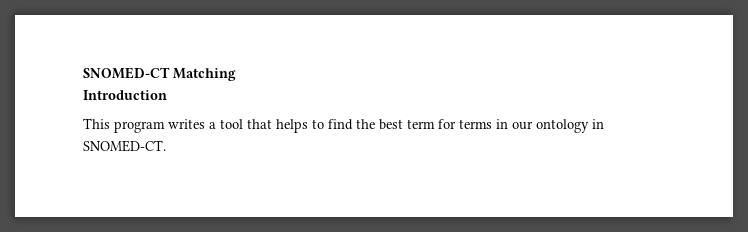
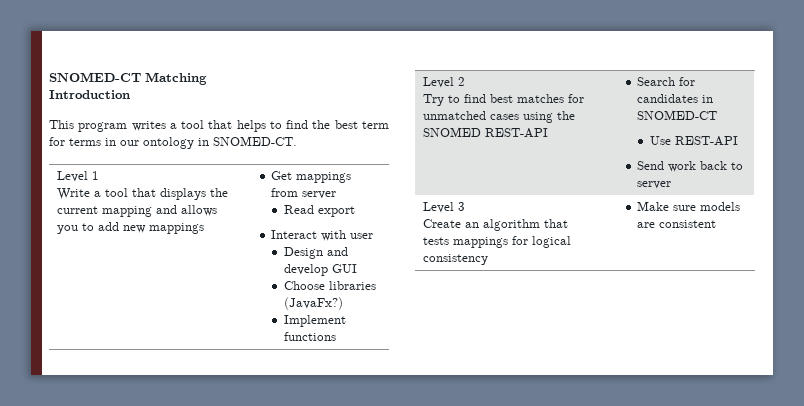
+ Level 1
+ Write a tool that displays the current mapping and allows you to add new mappings | Get mappings from server
+ Read export
+ Interact with user
+ Design and develop GUI
+ Choose libraries (JavaFx?)
+ Implement functions
+ Level 2
+ Try to find best matches for unmatched cases using the SNOMED REST-API | Search for candidates in SNOMED-CT
+ Use REST-API
+ Send work back to server
+ Level 3
+ Create an algorithm that tests mappings for logical consistency | Make sure models are consistent

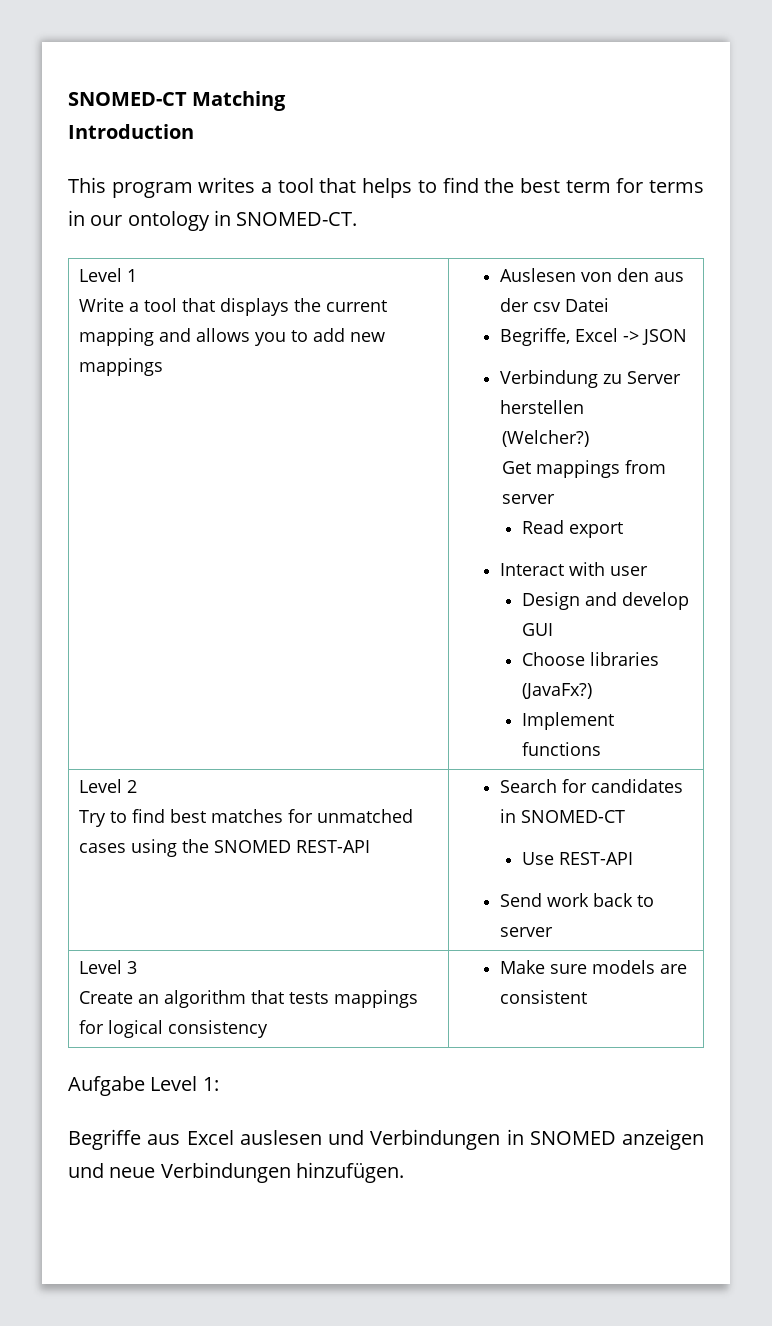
+ Auslesen von den aus der csv Datei
+ Begriffe, Excel -> JSON
+ Verbindung zu Server herstellen
+ (Welcher?)
+ Aufgabe Level 1:
+ Begriffe aus Excel auslesen und Verbindungen in SNOMED anzeigen und neue Verbindungen hinzufügen.

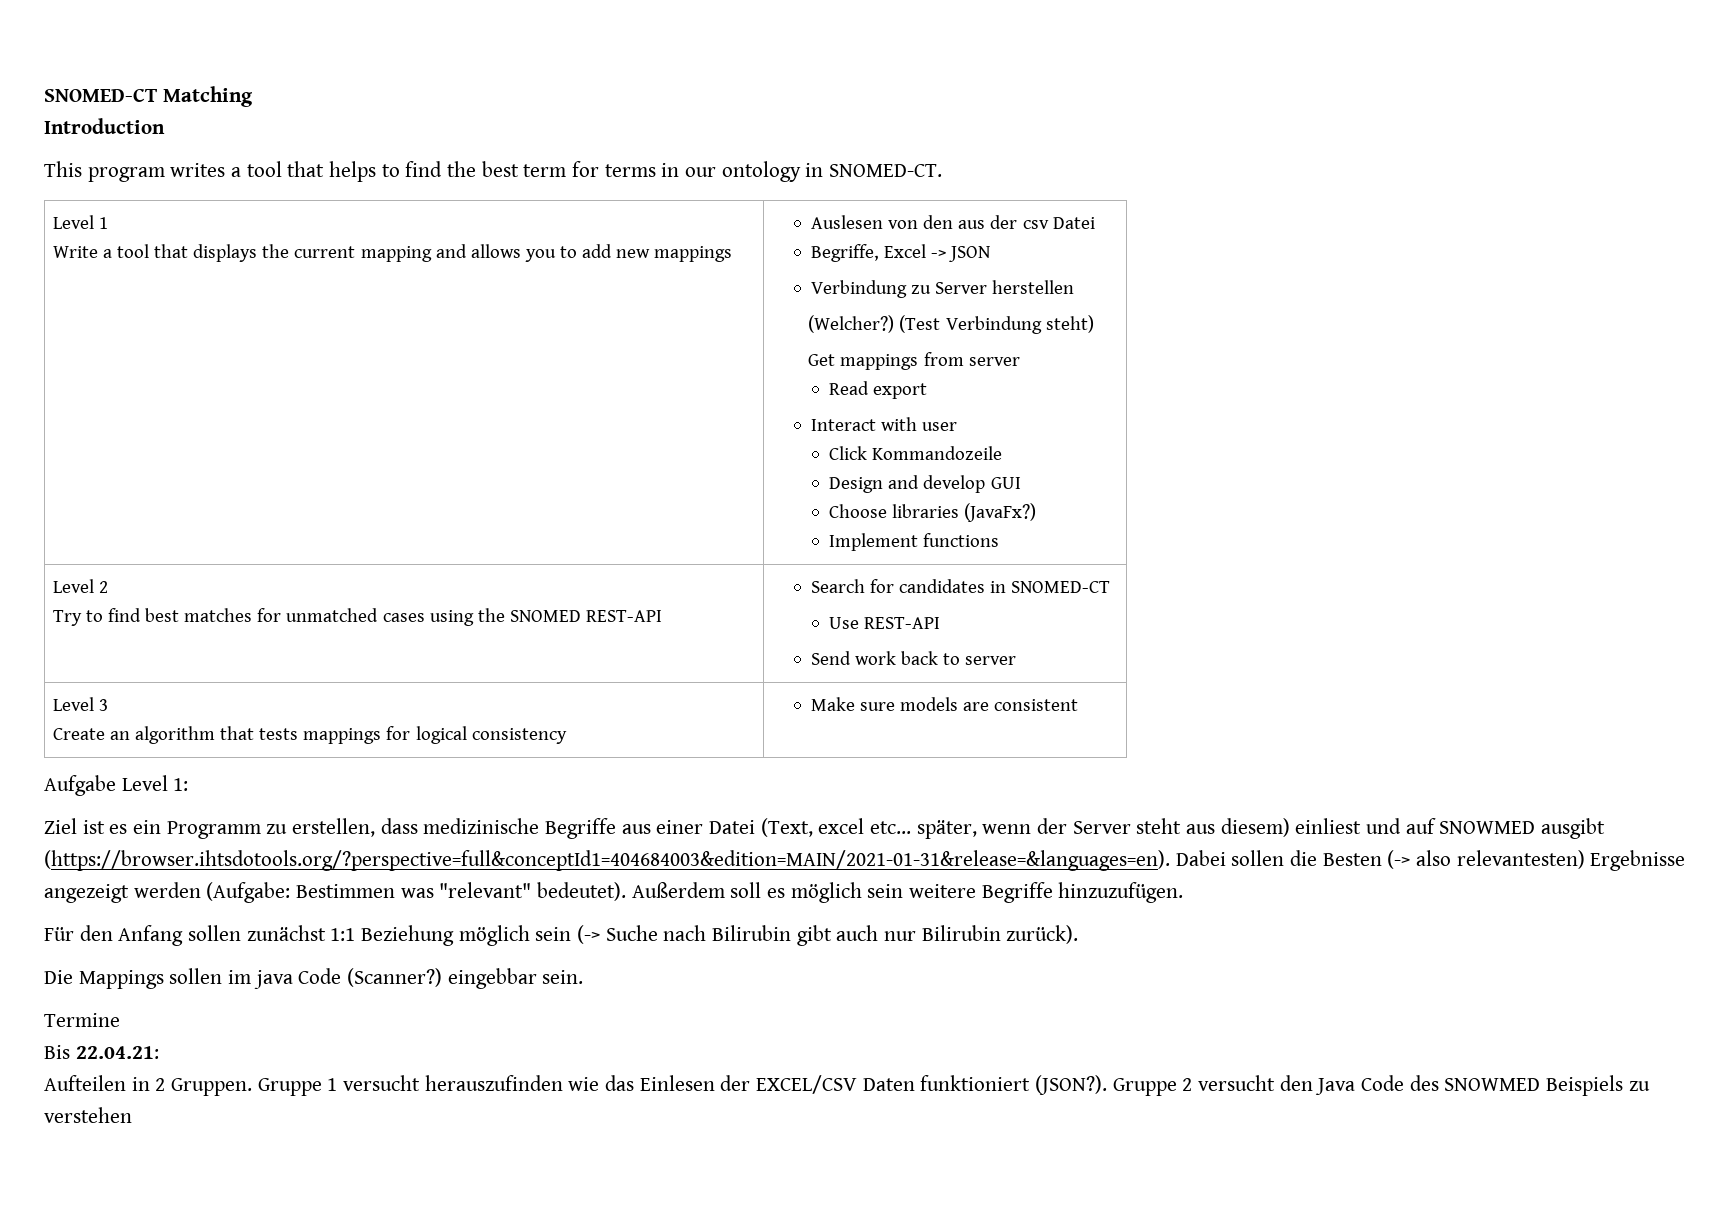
+ (Test Verbindung steht)
+ Click Kommandozeile
- Begriffe aus Excel auslesen und Verbindungen in SNOMED anzeigen und neue Verbindungen hinzufügen.
+ Ziel ist es ein Programm zu erstellen, dass medizinische Begriffe aus einer Datei (Text, excel etc... später, wenn der Server steht aus diesem) einliest und auf SNOWMED ausgibt (https://browser.ihtsdotools.org/?perspective=full&conceptId1=404684003&edition=MAIN/2021-01-31&release=&languages=en). Dabei sollen die Besten (-> also relevantesten) Ergebnisse angezeigt werden (Aufgabe: Bestimmen was "relevant" bedeutet). Außerdem soll es möglich sein weitere Begriffe hinzuzufügen.
+ Für den Anfang sollen zunächst 1:1 Beziehung möglich sein (-> Suche nach Bilirubin gibt auch nur Bilirubin zurück).
+ Die Mappings sollen im java Code (Scanner?) eingebbar sein.
+ Termine
+ Bis 22.04.21:
+ Aufteilen in 2 Gruppen. Gruppe 1 versucht herauszufinden wie das Einlesen der EXCEL/CSV Daten funktioniert (JSON?). Gruppe 2 versucht den Java Code des SNOWMED Beispiels zu verstehen

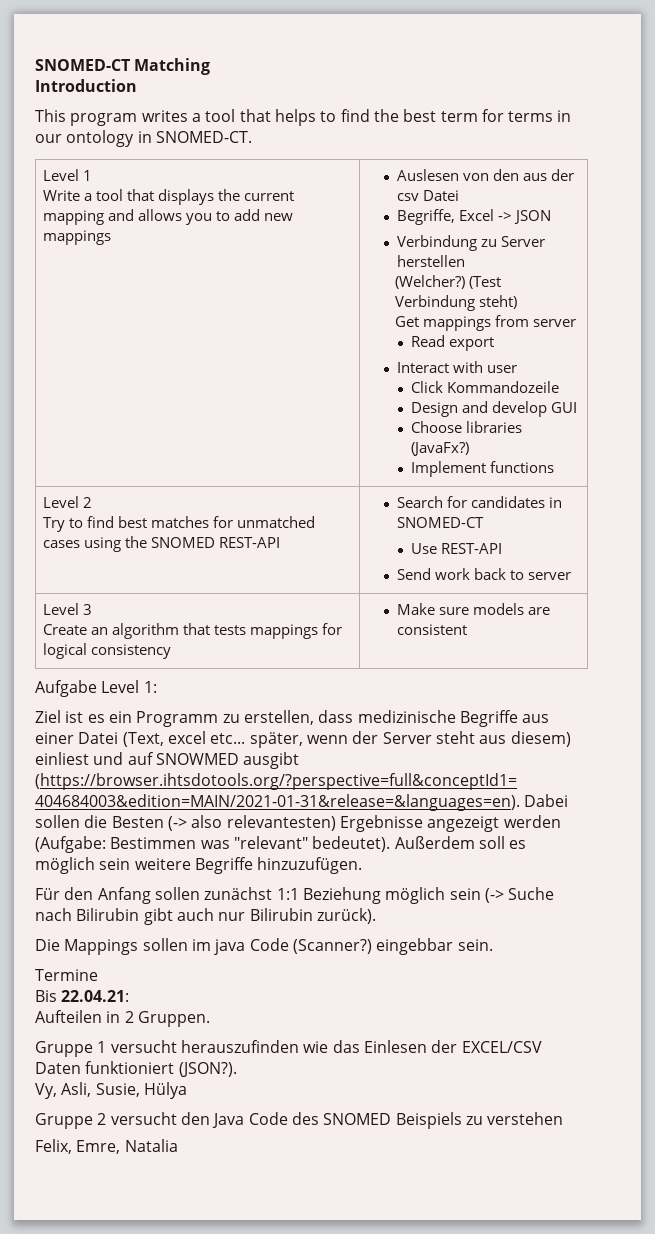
- Aufteilen in 2 Gruppen. Gruppe 1 versucht herauszufinden wie das Einlesen der EXCEL/CSV Daten funktioniert (JSON?). Gruppe 2 versucht den Java Code des SNOWMED Beispiels zu verstehen
+ Aufteilen in 2 Gruppen.
+ Gruppe 1 versucht herauszufinden wie das Einlesen der EXCEL/CSV Daten funktioniert (JSON?).
+ Vy, Asli, Susie, Hülya
+ Gruppe 2 versucht den Java Code des SNOMED Beispiels zu verstehen
+ Felix, Emre, Natalia

